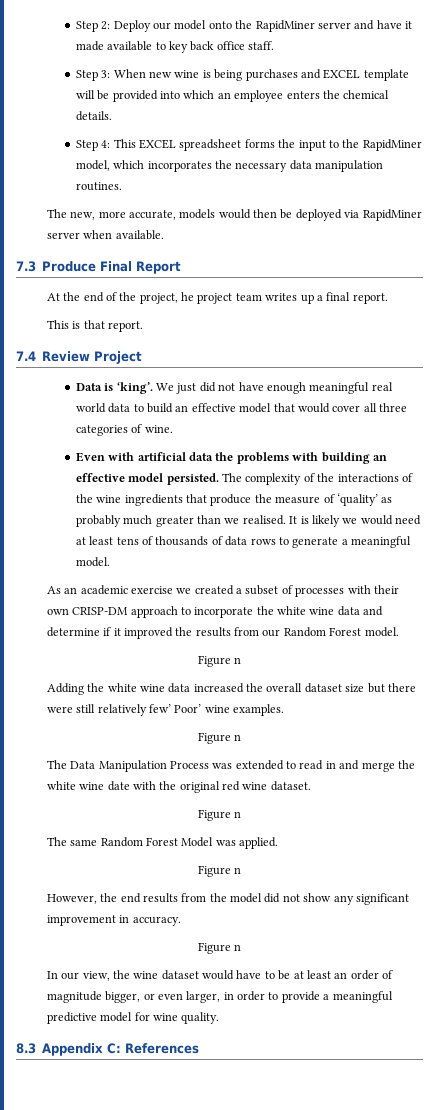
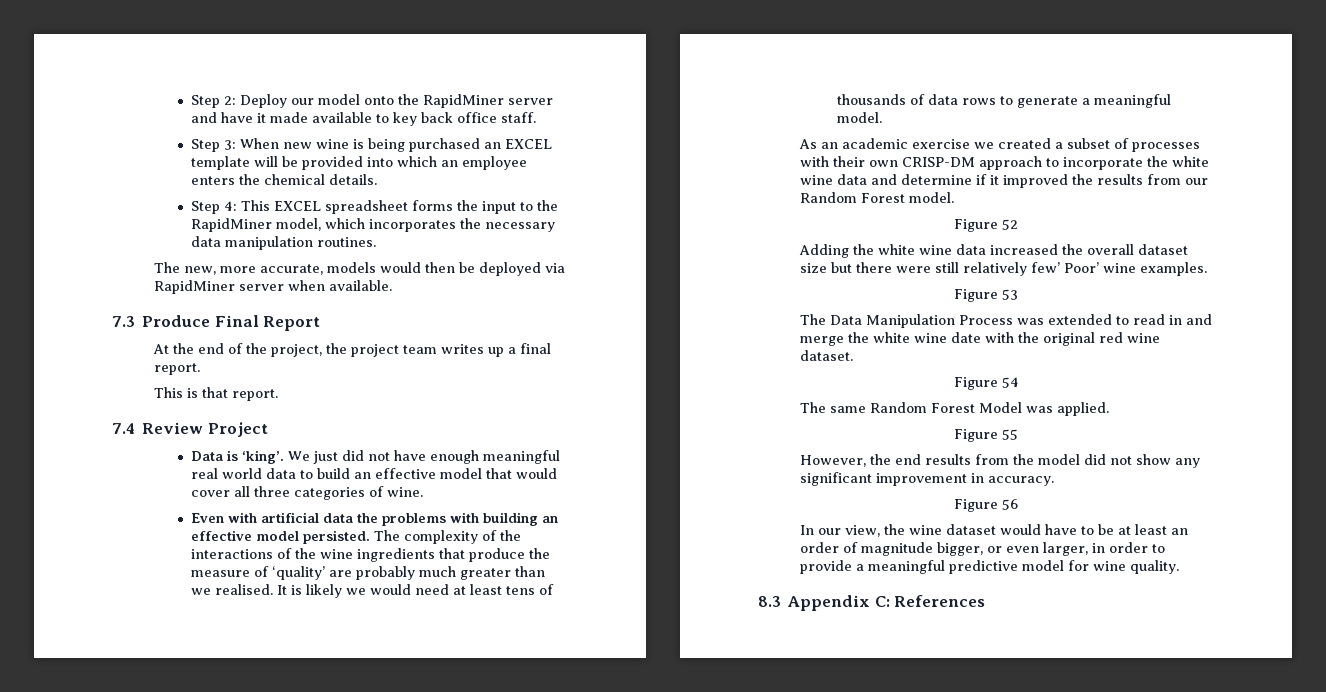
- Step 3: When new wine is being purchases and EXCEL template will be provided into which an employee enters the chemical details.
+ Step 3: When new wine is being purchased an EXCEL template will be provided into which an employee enters the chemical details.
- At the end of the project, he project team writes up a final report.
+ At the end of the project, the project team writes up a final report.
- The complexity of the interactions of the wine ingredients that produce the measure of ‘quality’ as probably much greater than we realised.
+ The complexity of the interactions of the wine ingredients that produce the measure of ‘quality’ are probably much greater than we realised.
  As an academic exercise we created a subset of processes with their own CRISP-DM approach to incorporate the white wine data and determine if it improved the results from our Random Forest model.
- Figure n
+ Figure 52
  Adding the white wine data increased the overall dataset size but there were still relatively few’ Poor’ wine examples.
- Figure n
+ Figure 53
  The Data Manipulation Process was extended to read in and merge the white wine date with the original red wine dataset.
- Figure n
+ Figure 54
  The same Random Forest Model was applied.
- Figure n
+ Figure 55
  However, the end results from the model did not show any significant improvement in accuracy.
- Figure n
+ Figure 56

